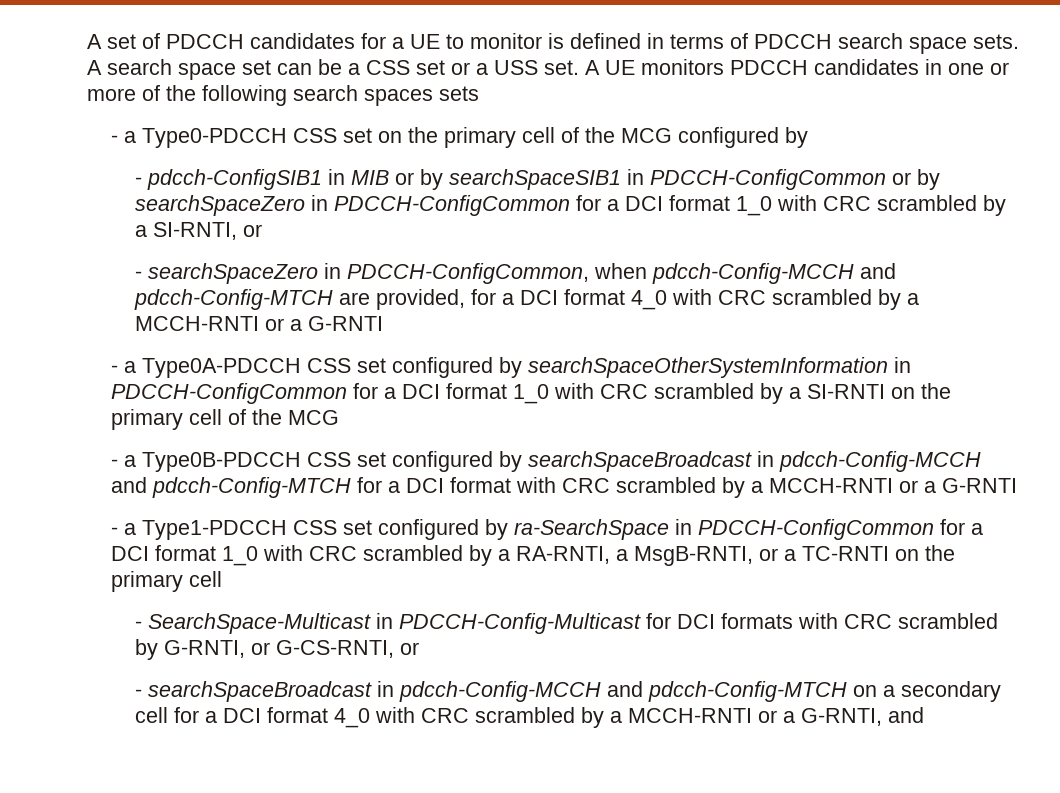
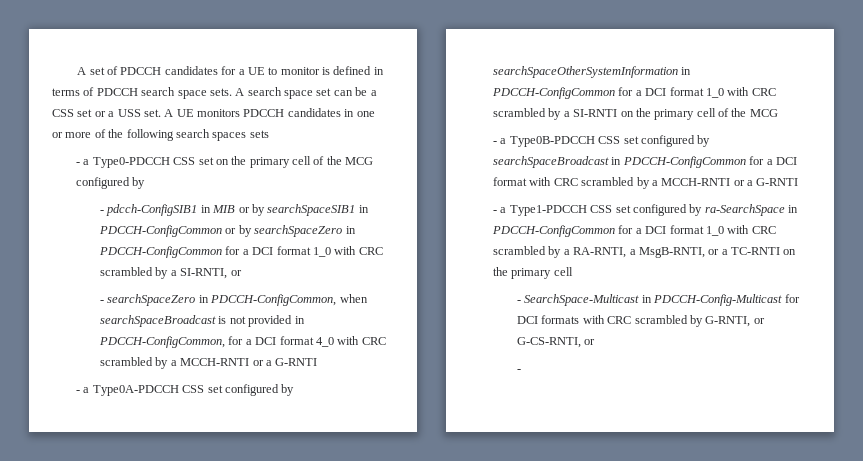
- - searchSpaceZero in PDCCH-ConfigCommon, when pdcch-Config-MCCH and pdcch-Config-MTCH are provided, for a DCI format 4_0 with CRC scrambled by a MCCH-RNTI or a G-RNTI
+ - searchSpaceZero in PDCCH-ConfigCommon, when searchSpaceBroadcast is not provided in PDCCH-ConfigCommon, for a DCI format 4_0 with CRC scrambled by a MCCH-RNTI or a G-RNTI
- - a Type0B-PDCCH CSS set configured by searchSpaceBroadcast in pdcch-Config-MCCH and pdcch-Config-MTCH for a DCI format with CRC scrambled by a MCCH-RNTI or a G-RNTI
+ - a Type0B-PDCCH CSS set configured by searchSpaceBroadcast in PDCCH-ConfigCommon for a DCI format with CRC scrambled by a MCCH-RNTI or a G-RNTI
  - SearchSpace-Multicast in PDCCH-Config-Multicast for DCI formats with CRC scrambled by G-RNTI, or G-CS-RNTI, or
- - searchSpaceBroadcast in pdcch-Config-MCCH and pdcch-Config-MTCH on a secondary cell for a DCI format 4_0 with CRC scrambled by a MCCH-RNTI or a G-RNTI, and
+ -

